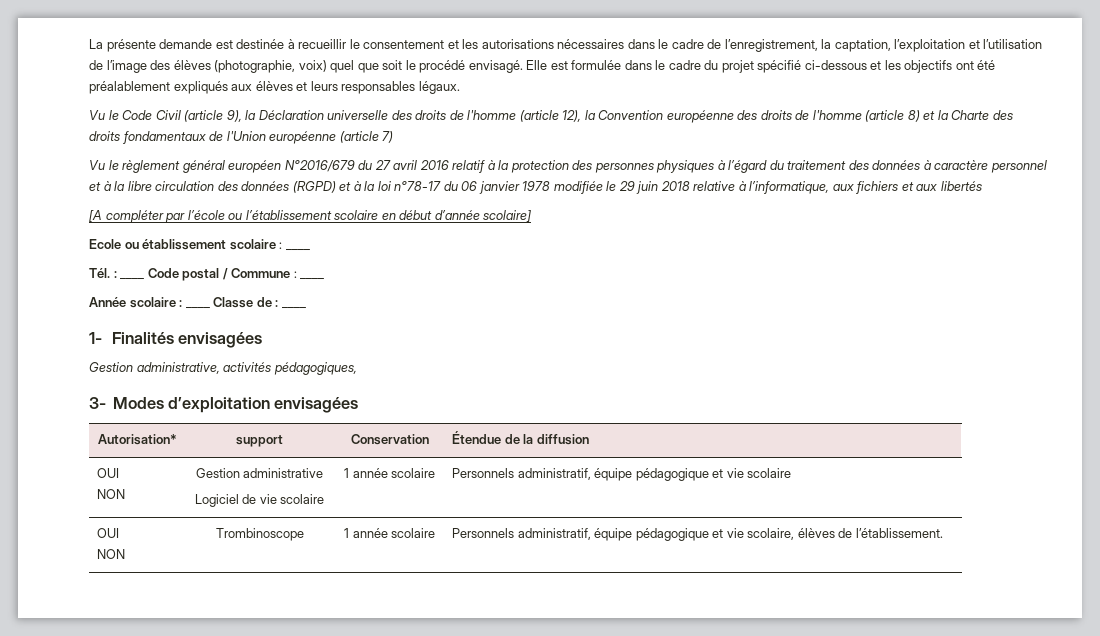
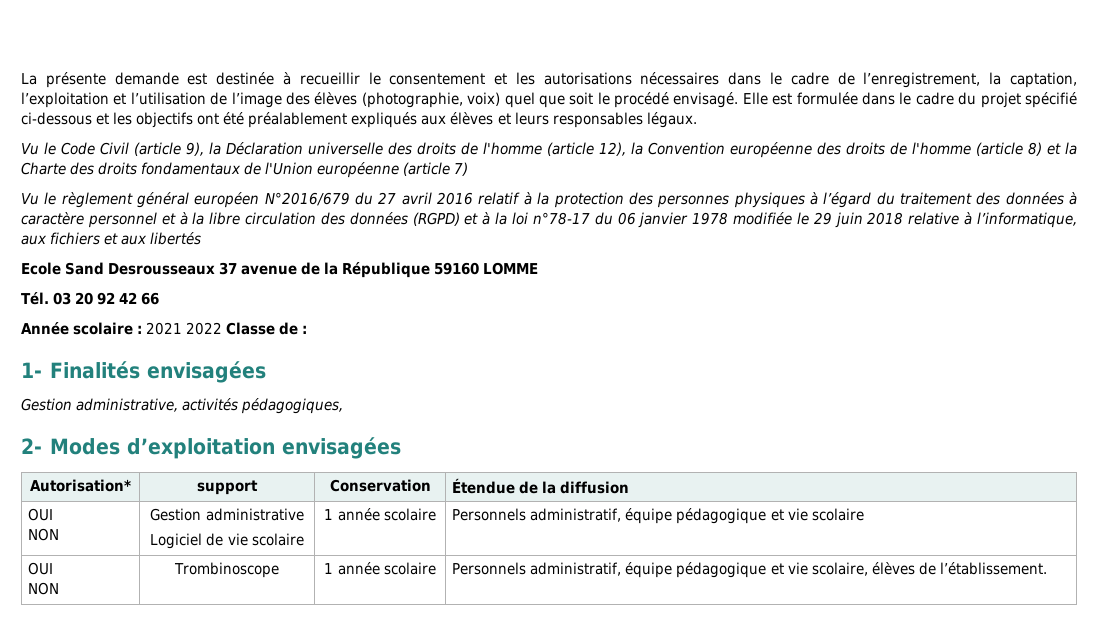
- [A compléter par l’école ou l’établissement scolaire en début d’année scolaire]
- Ecole ou établissement scolaire : ____
- Tél. : ____ Code postal / Commune : ____
+ Ecole Sand Desrousseaux 37 avenue de la République 59160 LOMME
+ Tél. 03 20 92 42 66
- Année scolaire : ____ Classe de : ____
+ Année scolaire : 2021 2022 Classe de :
- 3- Modes d’exploitation envisagées
+ 2- Modes d’exploitation envisagées

